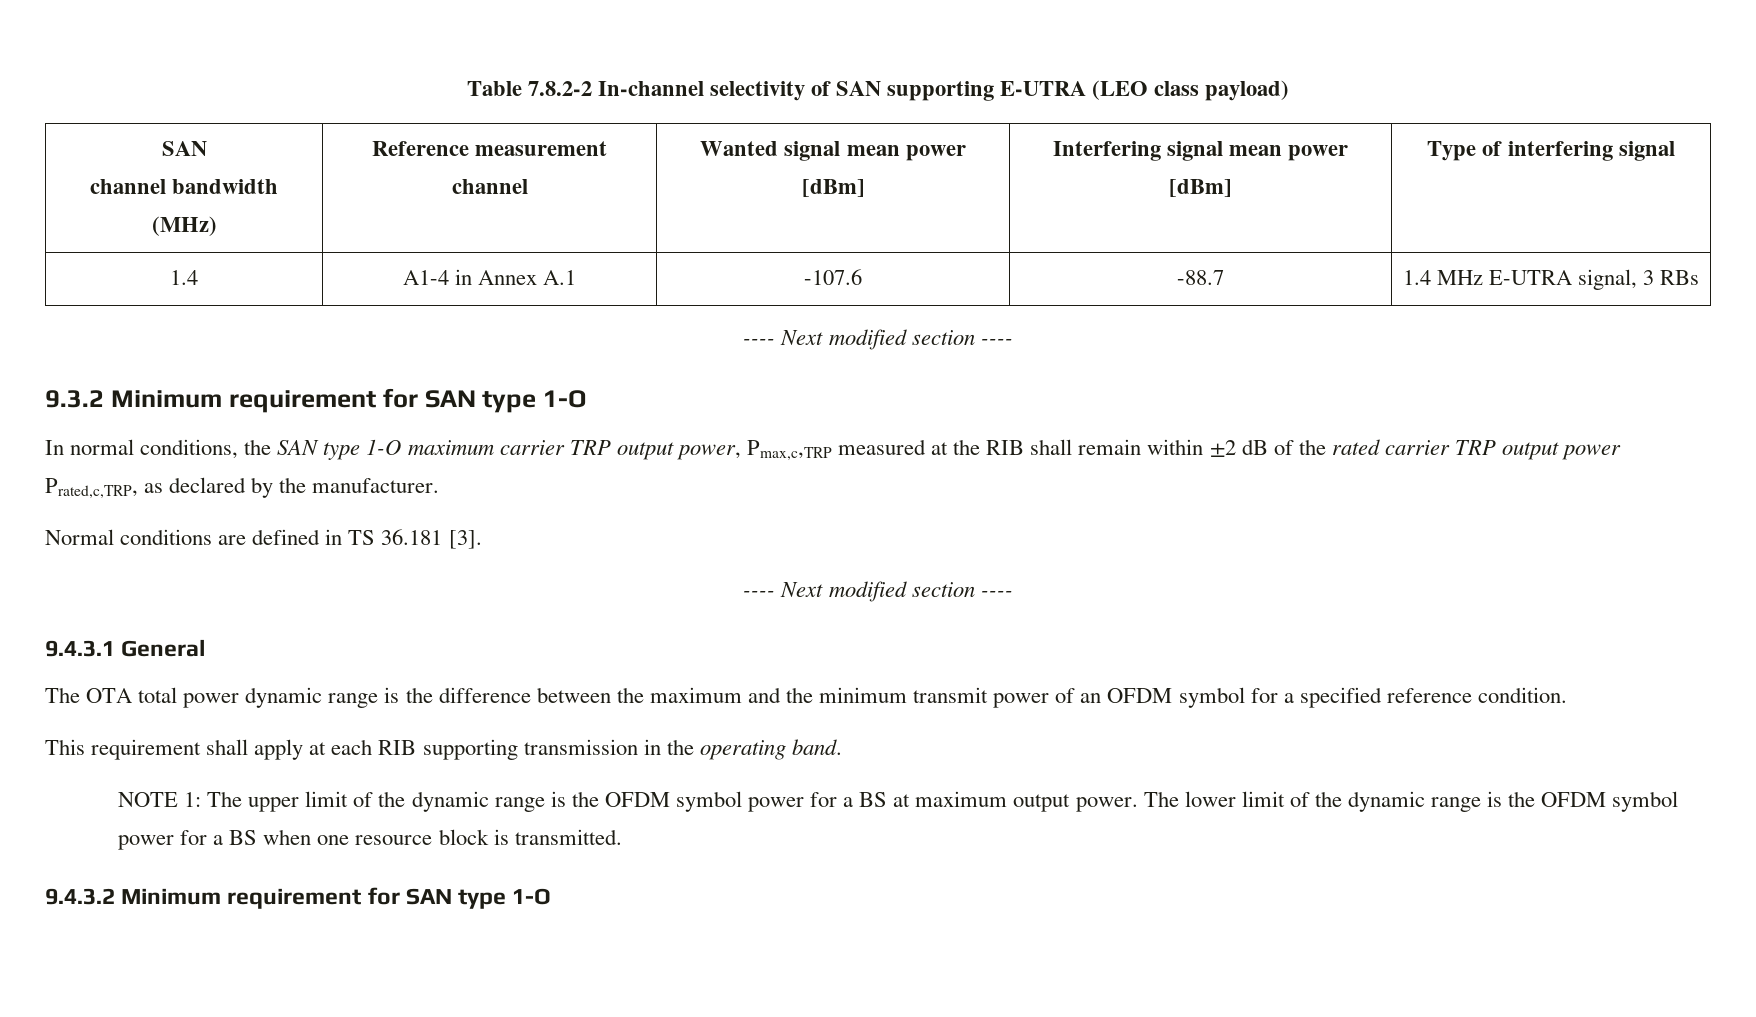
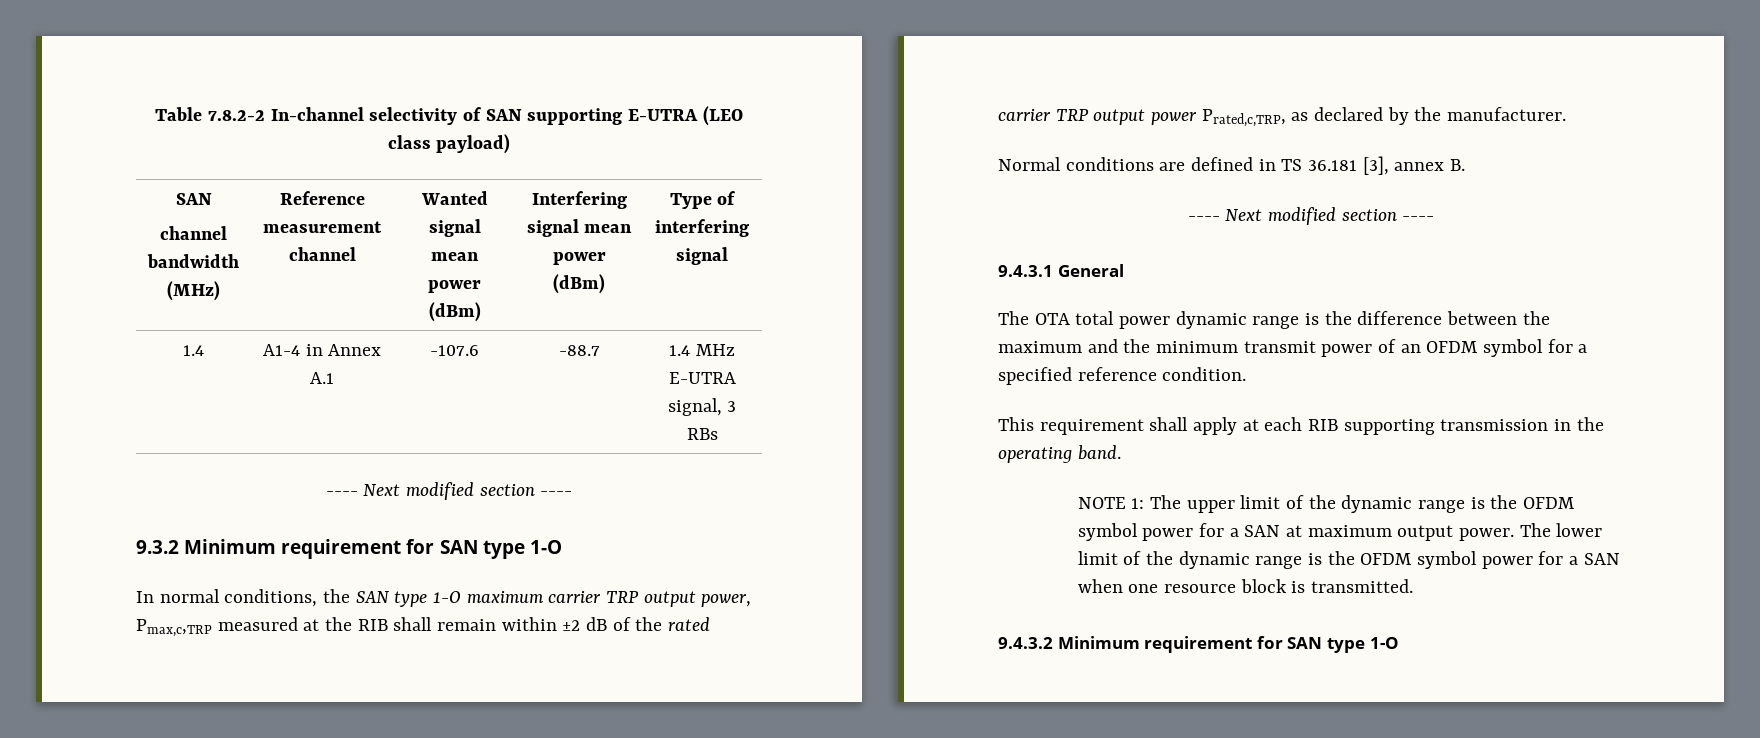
  Table 7.8.2-2 In-channel selectivity of SAN supporting E-UTRA (LEO class payload)
  SAN
- channel bandwidth (MHz) | Reference measurement channel | Wanted signal mean power [dBm] | Interfering signal mean power [dBm] | Type of interfering signal
+ channel bandwidth (MHz) | Reference measurement channel | Wanted signal mean power (dBm) | Interfering signal mean power (dBm) | Type of interfering signal
- Normal conditions are defined in TS 36.181 [3].
+ Normal conditions are defined in TS 36.181 [3], annex B.
- NOTE 1: The upper limit of the dynamic range is the OFDM symbol power for a BS at maximum output power.
+ NOTE 1: The upper limit of the dynamic range is the OFDM symbol power for a SAN at maximum output power.
- The lower limit of the dynamic range is the OFDM symbol power for a BS when one resource block is transmitted.
+ The lower limit of the dynamic range is the OFDM symbol power for a SAN when one resource block is transmitted.

